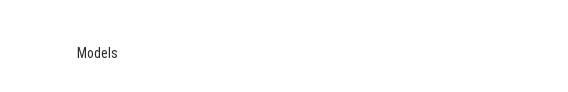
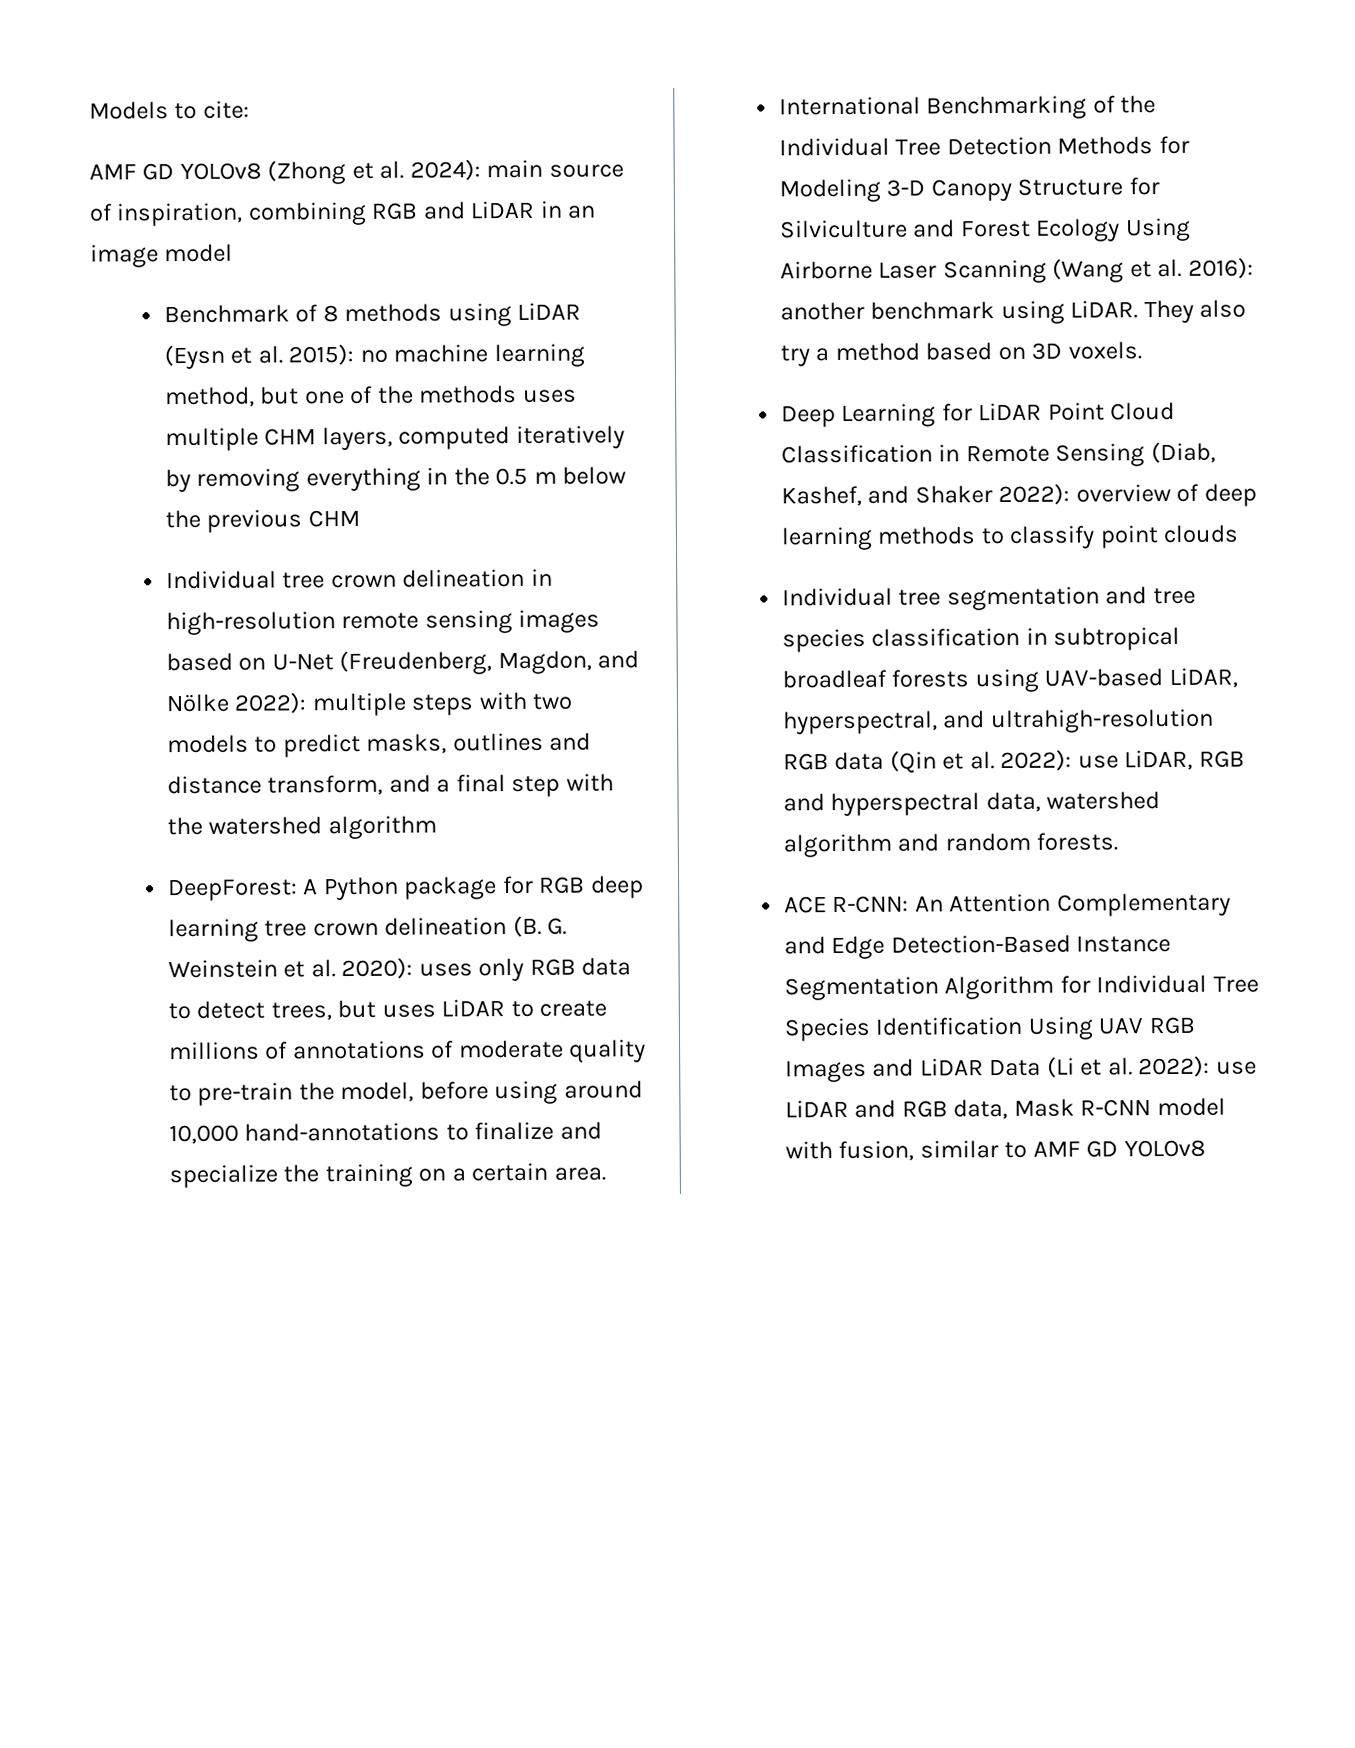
- Models
+ Models to cite:
+ AMF GD YOLOv8 (Zhong et al. 2024): main source of inspiration, combining RGB and LiDAR in an image model
+ Benchmark of 8 methods using LiDAR (Eysn et al. 2015): no machine learning method, but one of the methods uses multiple CHM layers, computed iteratively by removing everything in the 0.5 m below the previous CHM
+ Individual tree crown delineation in high-resolution remote sensing images based on U-Net (Freudenberg, Magdon, and Nölke 2022): multiple steps with two models to predict masks, outlines and distance transform, and a final step with the watershed algorithm
+ DeepForest: A Python package for RGB deep learning tree crown delineation (B. G. Weinstein et al. 2020): uses only RGB data to detect trees, but uses LiDAR to create millions of annotations of moderate quality to pre-train the model, before using around 10,000 hand-annotations to finalize and specialize the training on a certain area.
+ International Benchmarking of the Individual Tree Detection Methods for Modeling 3-D Canopy Structure for Silviculture and Forest Ecology Using Airborne Laser Scanning (Wang et al. 2016): another benchmark using LiDAR. They also try a method based on 3D voxels.
+ Deep Learning for LiDAR Point Cloud Classification in Remote Sensing (Diab, Kashef, and Shaker 2022): overview of deep learning methods to classify point clouds
+ Individual tree segmentation and tree species classification in subtropical broadleaf forests using UAV-based LiDAR, hyperspectral, and ultrahigh-resolution RGB data (Qin et al. 2022): use LiDAR, RGB and hyperspectral data, watershed algorithm and random forests.
+ ACE R-CNN: An Attention Complementary and Edge Detection-Based Instance Segmentation Algorithm for Individual Tree Species Identification Using UAV RGB Images and LiDAR Data (Li et al. 2022): use LiDAR and RGB data, Mask R-CNN model with fusion, similar to AMF GD YOLOv8

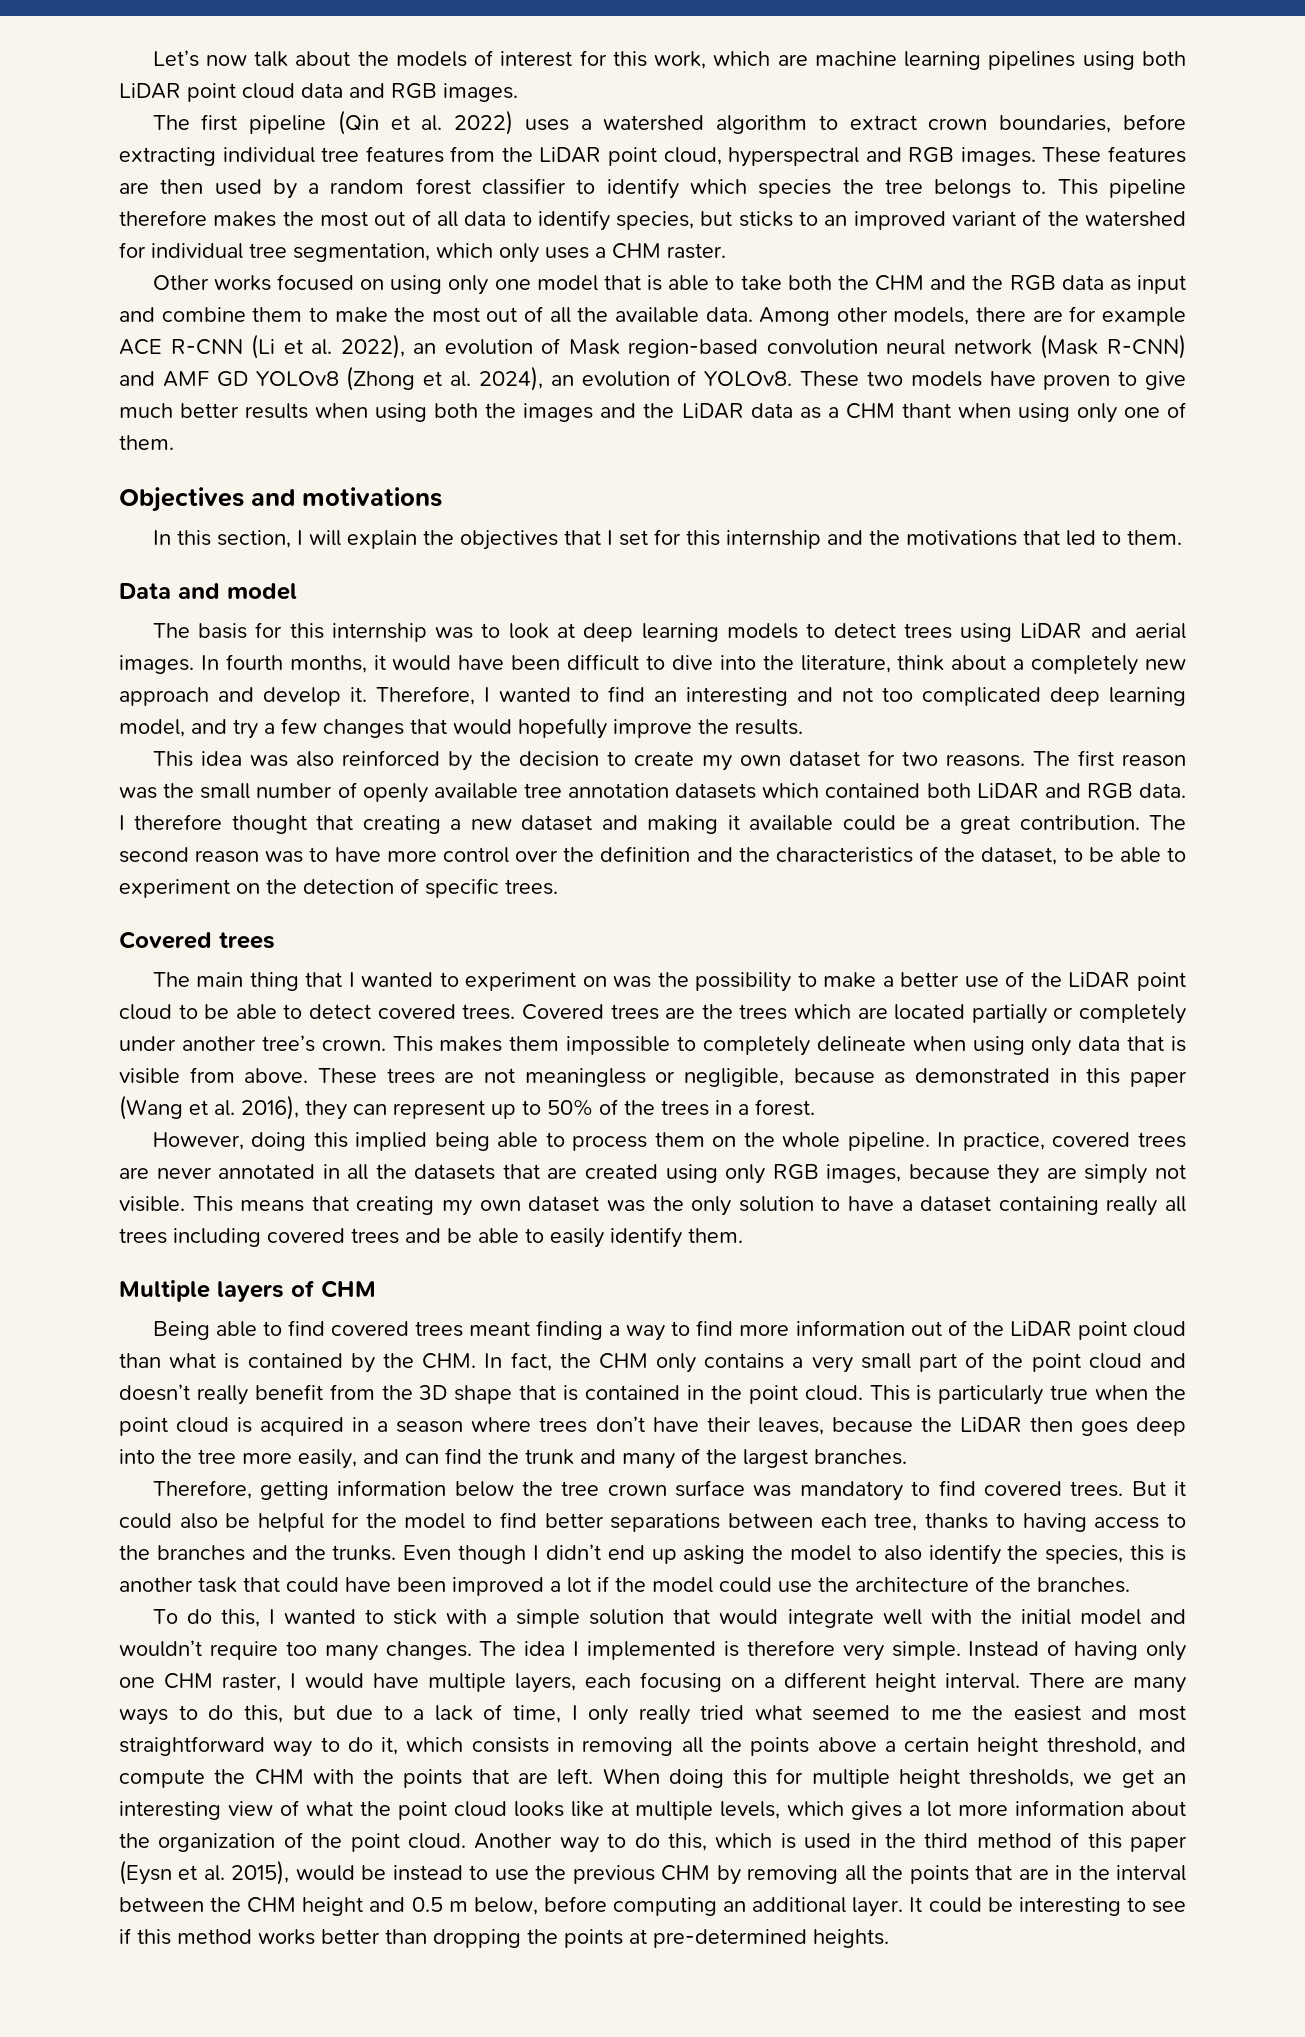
- Models to cite:
- AMF GD YOLOv8 (Zhong et al. 2024): main source of inspiration, combining RGB and LiDAR in an image model
- Benchmark of 8 methods using LiDAR (Eysn et al. 2015): no machine learning method, but one of the methods uses multiple CHM layers, computed iteratively by removing everything in the 0.5 m below the previous CHM
- Individual tree crown delineation in high-resolution remote sensing images based on U-Net (Freudenberg, Magdon, and Nölke 2022): multiple steps with two models to predict masks, outlines and distance transform, and a final step with the watershed algorithm
- DeepForest: A Python package for RGB deep learning tree crown delineation (B. G. Weinstein et al. 2020): uses only RGB data to detect trees, but uses LiDAR to create millions of annotations of moderate quality to pre-train the model, before using around 10,000 hand-annotations to finalize and specialize the training on a certain area.
- International Benchmarking of the Individual Tree Detection Methods for Modeling 3-D Canopy Structure for Silviculture and Forest Ecology Using Airborne Laser Scanning (Wang et al. 2016): another benchmark using LiDAR. They also try a method based on 3D voxels.
- Deep Learning for LiDAR Point Cloud Classification in Remote Sensing (Diab, Kashef, and Shaker 2022): overview of deep learning methods to classify point clouds
- Individual tree segmentation and tree species classification in subtropical broadleaf forests using UAV-based LiDAR, hyperspectral, and ultrahigh-resolution RGB data (Qin et al. 2022): use LiDAR, RGB and hyperspectral data, watershed algorithm and random forests.
- ACE R-CNN: An Attention Complementary and Edge Detection-Based Instance Segmentation Algorithm for Individual Tree Species Identification Using UAV RGB Images and LiDAR Data (Li et al. 2022): use LiDAR and RGB data, Mask R-CNN model with fusion, similar to AMF GD YOLOv8
+ Let’s now talk about the models of interest for this work, which are machine learning pipelines using both LiDAR point cloud data and RGB images.
+ The first pipeline (Qin et al. 2022) uses a watershed algorithm to extract crown boundaries, before extracting individual tree features from the LiDAR point cloud, hyperspectral and RGB images. These features are then used by a random forest classifier to identify which species the tree belongs to. This pipeline therefore makes the most out of all data to identify species, but sticks to an improved variant of the watershed for individual tree segmentation, which only uses a CHM raster.
+ Other works focused on using only one model that is able to take both the CHM and the RGB data as input and combine them to make the most out of all the available data. Among other models, there are for example ACE R-CNN (Li et al. 2022), an evolution of Mask region-based convolution neural network (Mask R-CNN) and AMF GD YOLOv8 (Zhong et al. 2024), an evolution of YOLOv8. These two models have proven to give much better results when using both the images and the LiDAR data as a CHM thant when using only one of them.
+ Objectives and motivations
+ In this section, I will explain the objectives that I set for this internship and the motivations that led to them.
+ Data and model
+ The basis for this internship was to look at deep learning models to detect trees using LiDAR and aerial images. In fourth months, it would have been difficult to dive into the literature, think about a completely new approach and develop it. Therefore, I wanted to find an interesting and not too complicated deep learning model, and try a few changes that would hopefully improve the results.
+ This idea was also reinforced by the decision to create my own dataset for two reasons. The first reason was the small number of openly available tree annotation datasets which contained both LiDAR and RGB data. I therefore thought that creating a new dataset and making it available could be a great contribution. The second reason was to have more control over the definition and the characteristics of the dataset, to be able to experiment on the detection of specific trees.
+ Covered trees
+ The main thing that I wanted to experiment on was the possibility to make a better use of the LiDAR point cloud to be able to detect covered trees. Covered trees are the trees which are located partially or completely under another tree’s crown. This makes them impossible to completely delineate when using only data that is visible from above. These trees are not meaningless or negligible, because as demonstrated in this paper (Wang et al. 2016), they can represent up to 50% of the trees in a forest.
+ However, doing this implied being able to process them on the whole pipeline. In practice, covered trees are never annotated in all the datasets that are created using only RGB images, because they are simply not visible. This means that creating my own dataset was the only solution to have a dataset containing really all trees including covered trees and be able to easily identify them.
+ Multiple layers of CHM
+ Being able to find covered trees meant finding a way to find more information out of the LiDAR point cloud than what is contained by the CHM. In fact, the CHM only contains a very small part of the point cloud and doesn’t really benefit from the 3D shape that is contained in the point cloud. This is particularly true when the point cloud is acquired in a season where trees don’t have their leaves, because the LiDAR then goes deep into the tree more easily, and can find the trunk and many of the largest branches.
+ Therefore, getting information below the tree crown surface was mandatory to find covered trees. But it could also be helpful for the model to find better separations between each tree, thanks to having access to the branches and the trunks. Even though I didn’t end up asking the model to also identify the species, this is another task that could have been improved a lot if the model could use the architecture of the branches.
+ To do this, I wanted to stick with a simple solution that would integrate well with the initial model and wouldn’t require too many changes. The idea I implemented is therefore very simple. Instead of having only one CHM raster, I would have multiple layers, each focusing on a different height interval. There are many ways to do this, but due to a lack of time, I only really tried what seemed to me the easiest and most straightforward way to do it, which consists in removing all the points above a certain height threshold, and compute the CHM with the points that are left. When doing this for multiple height thresholds, we get an interesting view of what the point cloud looks like at multiple levels, which gives a lot more information about the organization of the point cloud. Another way to do this, which is used in the third method of this paper (Eysn et al. 2015), would be instead to use the previous CHM by removing all the points that are in the interval between the CHM height and 0.5 m below, before computing an additional layer. It could be interesting to see if this method works better than dropping the points at pre-determined heights.

